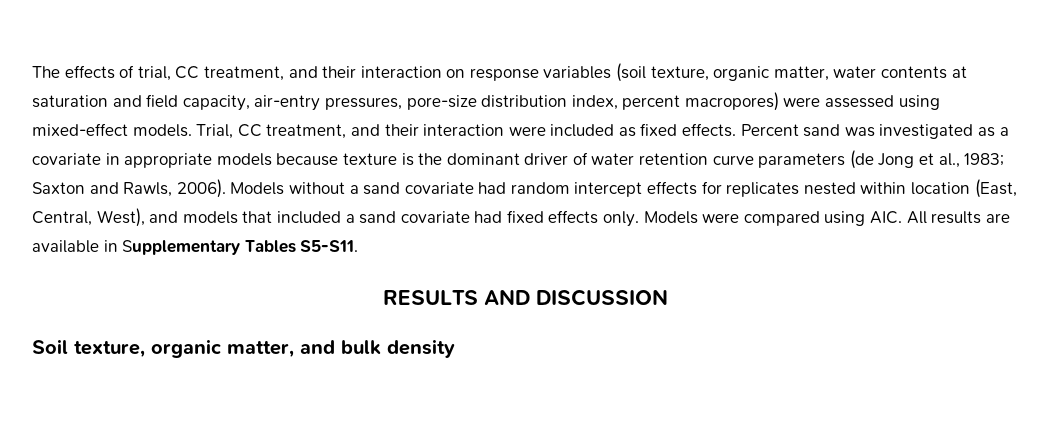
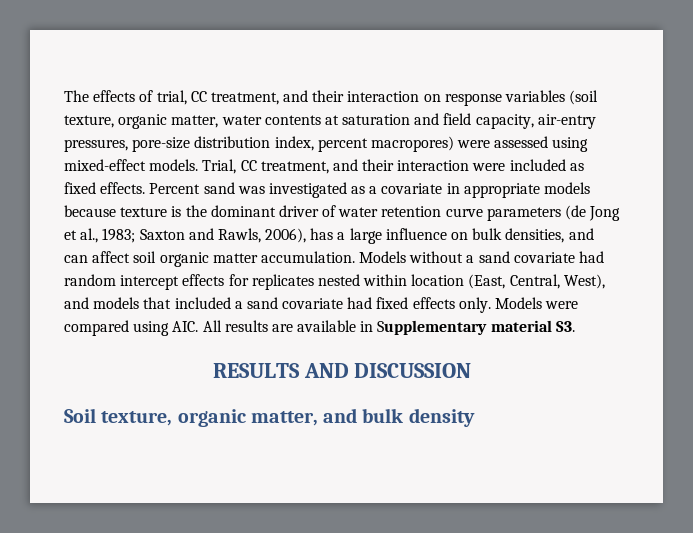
- Percent sand was investigated as a covariate in appropriate models because texture is the dominant driver of water retention curve parameters (de Jong et al., 1983; Saxton and Rawls, 2006).
+ Percent sand was investigated as a covariate in appropriate models because texture is the dominant driver of water retention curve parameters (de Jong et al., 1983; Saxton and Rawls, 2006), has a large influence on bulk densities, and can affect soil organic matter accumulation.
- Models were compared using AIC. All results are available in Supplementary Tables S5-S11.
+ Models were compared using AIC. All results are available in Supplementary material S3.

